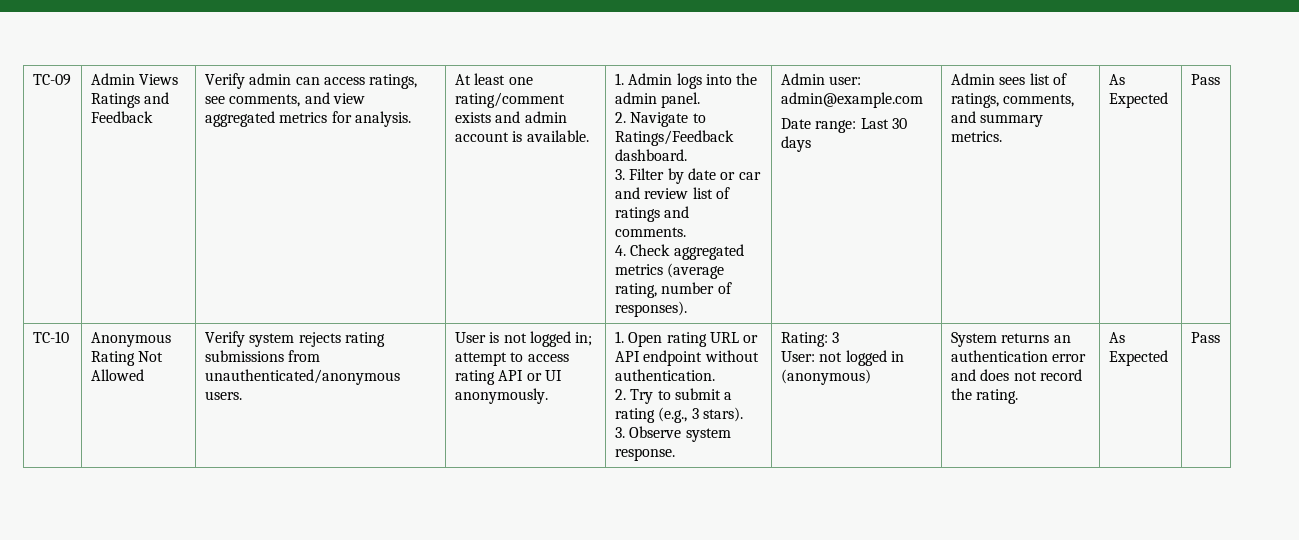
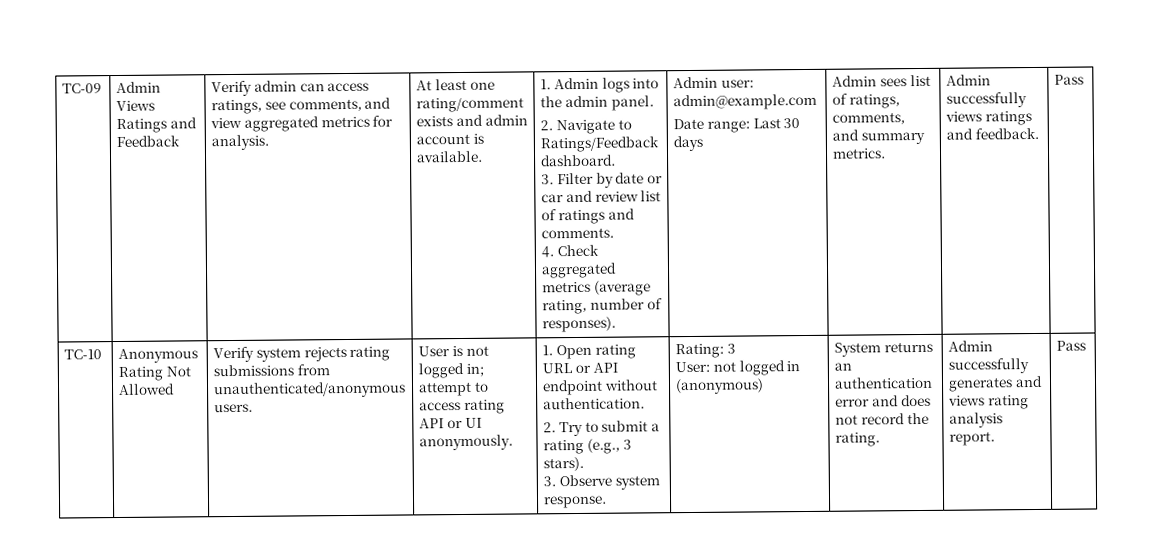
- Admin sees list of ratings, comments, and summary metrics. | As Expected
+ Admin sees list of ratings, comments, and summary metrics. | Admin successfully views ratings and feedback.
- System returns an authentication error and does not record the rating. | As Expected
+ System returns an authentication error and does not record the rating. | Admin successfully generates and views rating analysis report.

